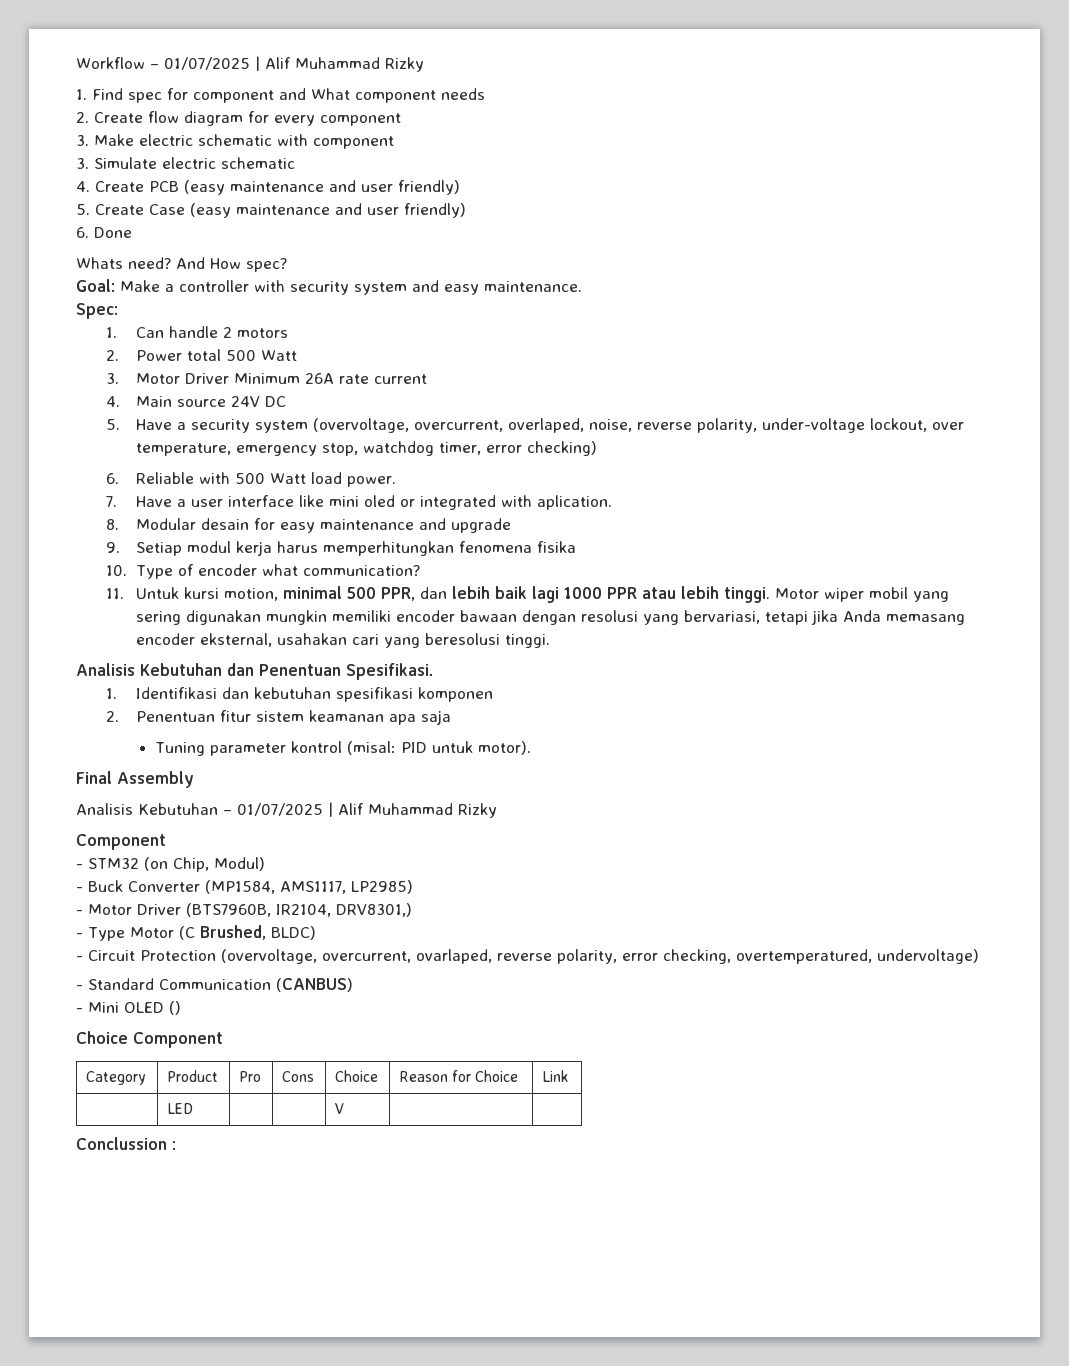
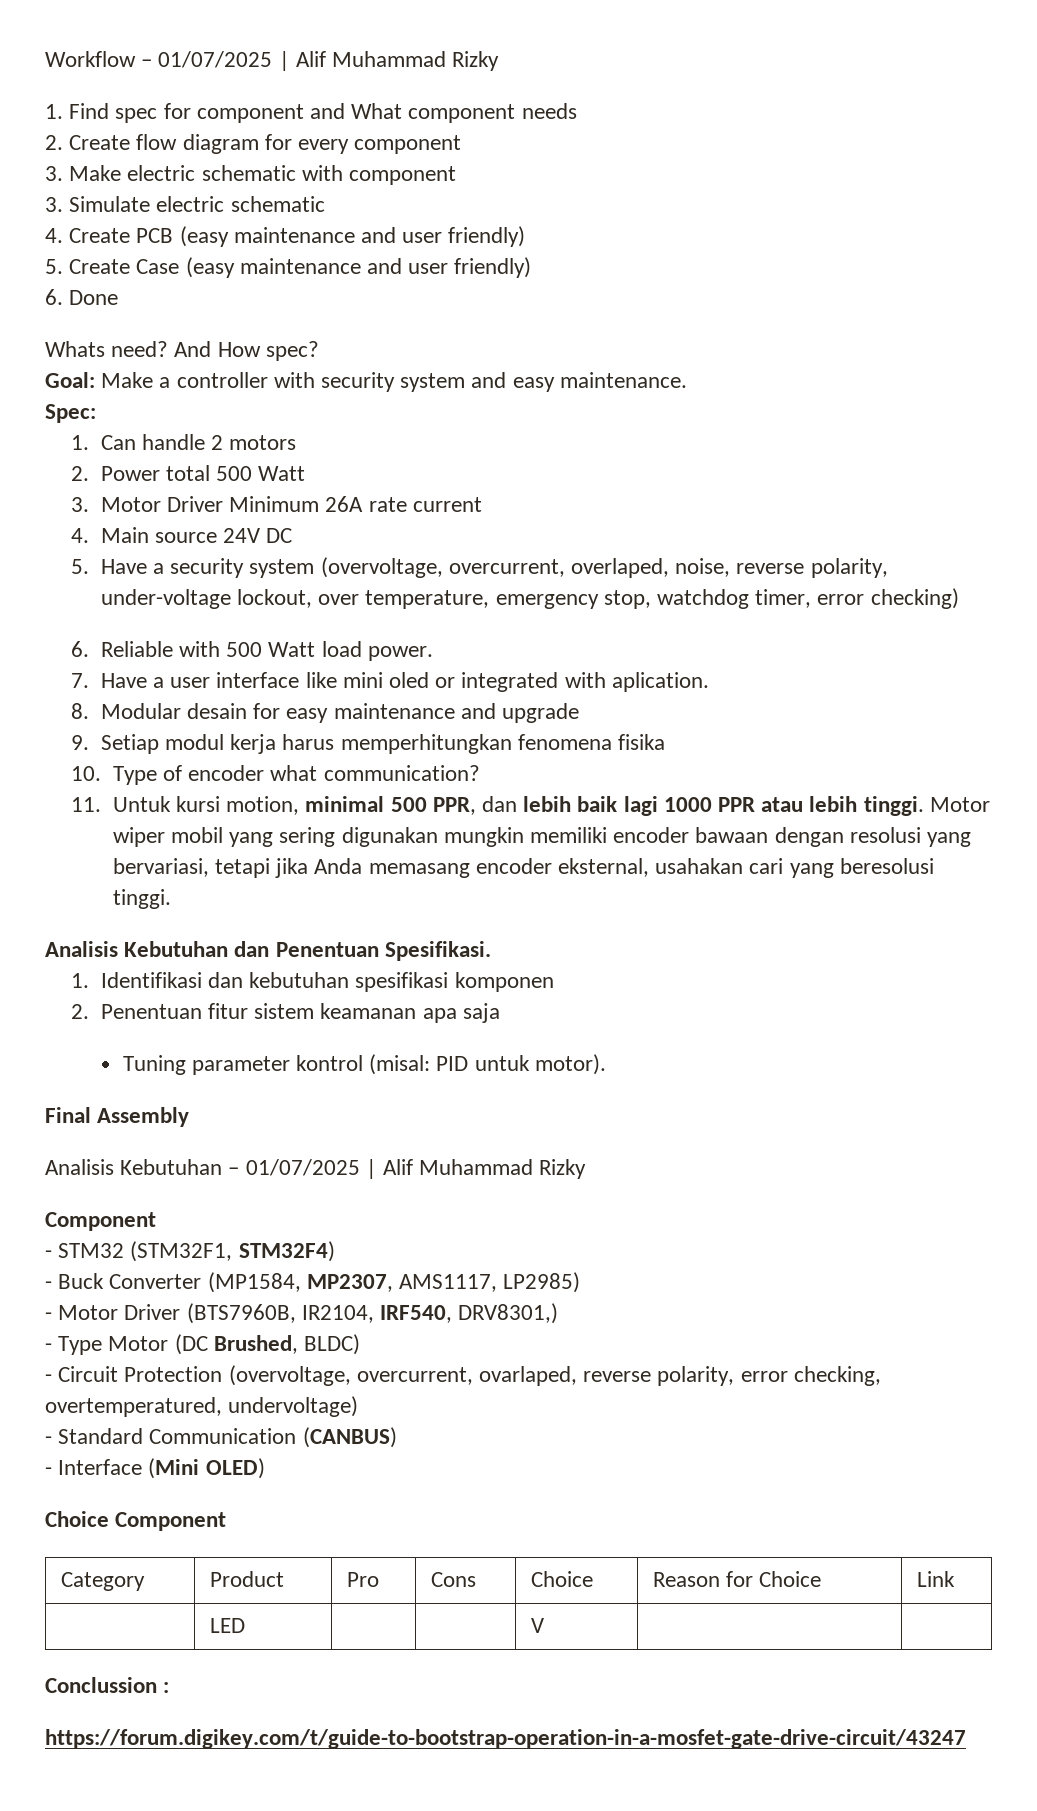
- - STM32 (on Chip, Modul)
+ - STM32 (STM32F1, STM32F4)
- - Buck Converter (MP1584, AMS1117, LP2985)
+ - Buck Converter (MP1584, MP2307, AMS1117, LP2985)
- - Motor Driver (BTS7960B, IR2104, DRV8301,)
+ - Motor Driver (BTS7960B, IR2104, IRF540, DRV8301,)
- - Type Motor (C Brushed, BLDC)
+ - Type Motor (DC Brushed, BLDC)
- - Mini OLED ()
+ - Interface (Mini OLED)
+ https://forum.digikey.com/t/guide-to-bootstrap-operation-in-a-mosfet-gate-drive-circuit/43247

